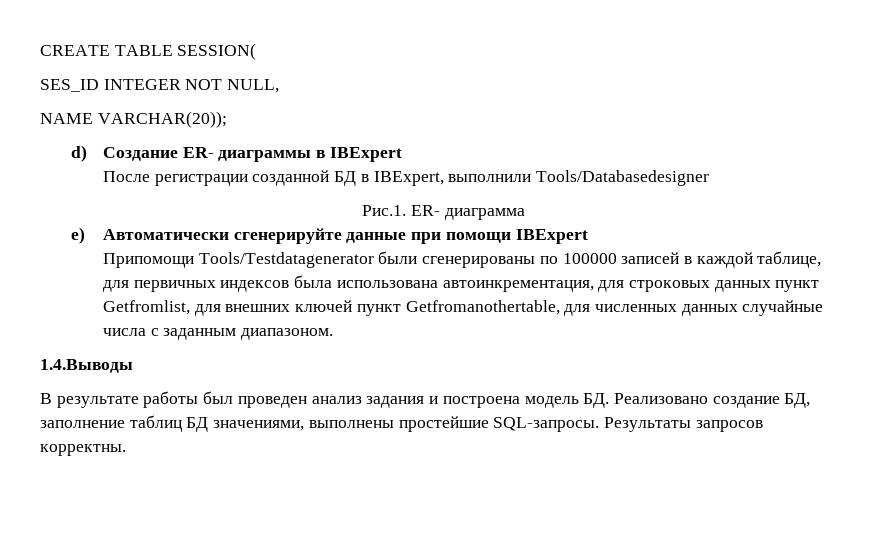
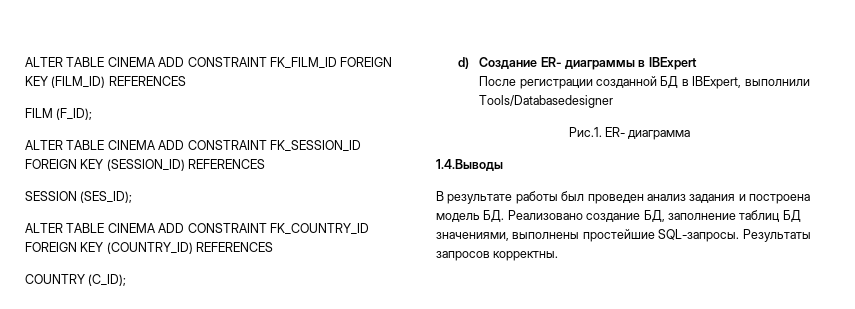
- CREATE TABLE SESSION(
- SES_ID INTEGER NOT NULL,
- NAME VARCHAR(20));
+ ALTER TABLE CINEMA ADD CONSTRAINT FK_FILM_ID FOREIGN KEY (FILM_ID) REFERENCES
+ FILM (F_ID);
+ ALTER TABLE CINEMA ADD CONSTRAINT FK_SESSION_ID FOREIGN KEY (SESSION_ID) REFERENCES
+ SESSION (SES_ID);
+ ALTER TABLE CINEMA ADD CONSTRAINT FK_COUNTRY_ID FOREIGN KEY (COUNTRY_ID) REFERENCES
+ COUNTRY (C_ID);
- e) Автоматически сгенерируйте данные при помощи IBExpert
- Припомощи Tools/Testdatagenerator были сгенерированы по 100000 записей в каждой таблице, для первичных индексов была использована автоинкрементация, для строковых данных пункт Getfromlist, для внешних ключей пункт Getfromanothertable, для численных данных случайные числа с заданным диапазоном.

